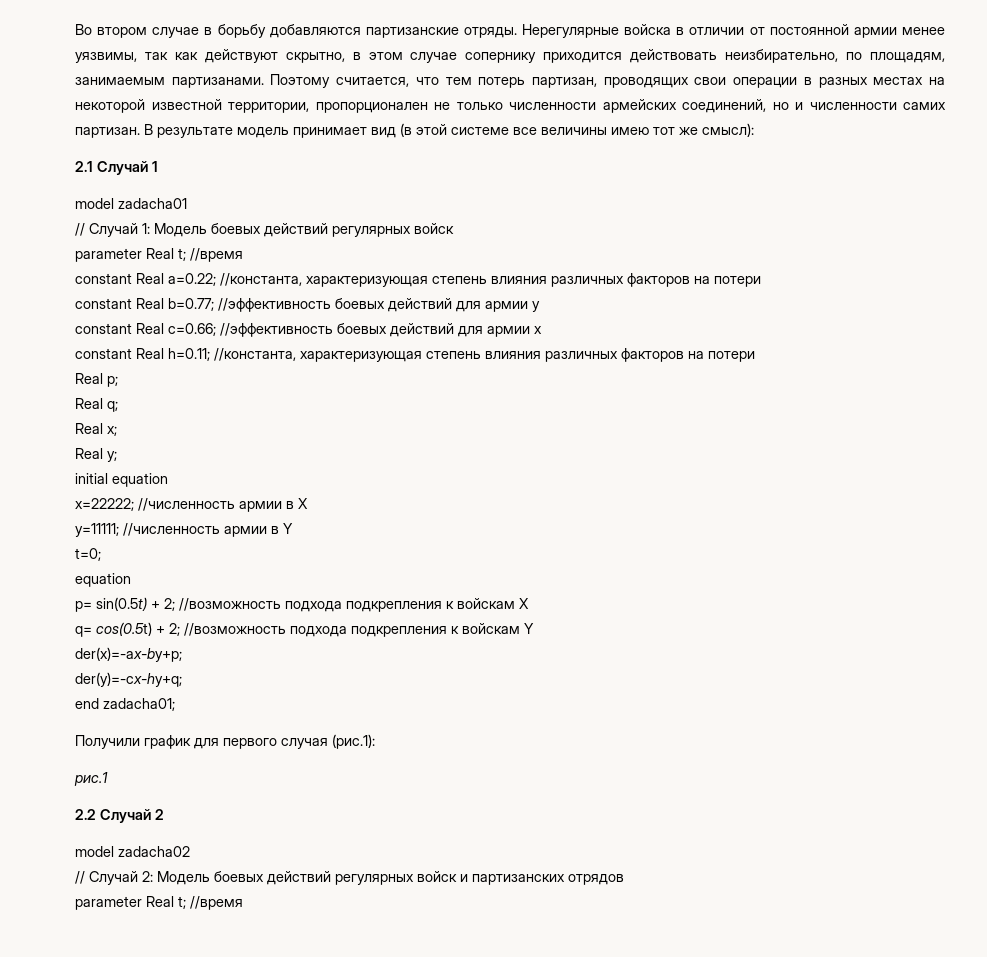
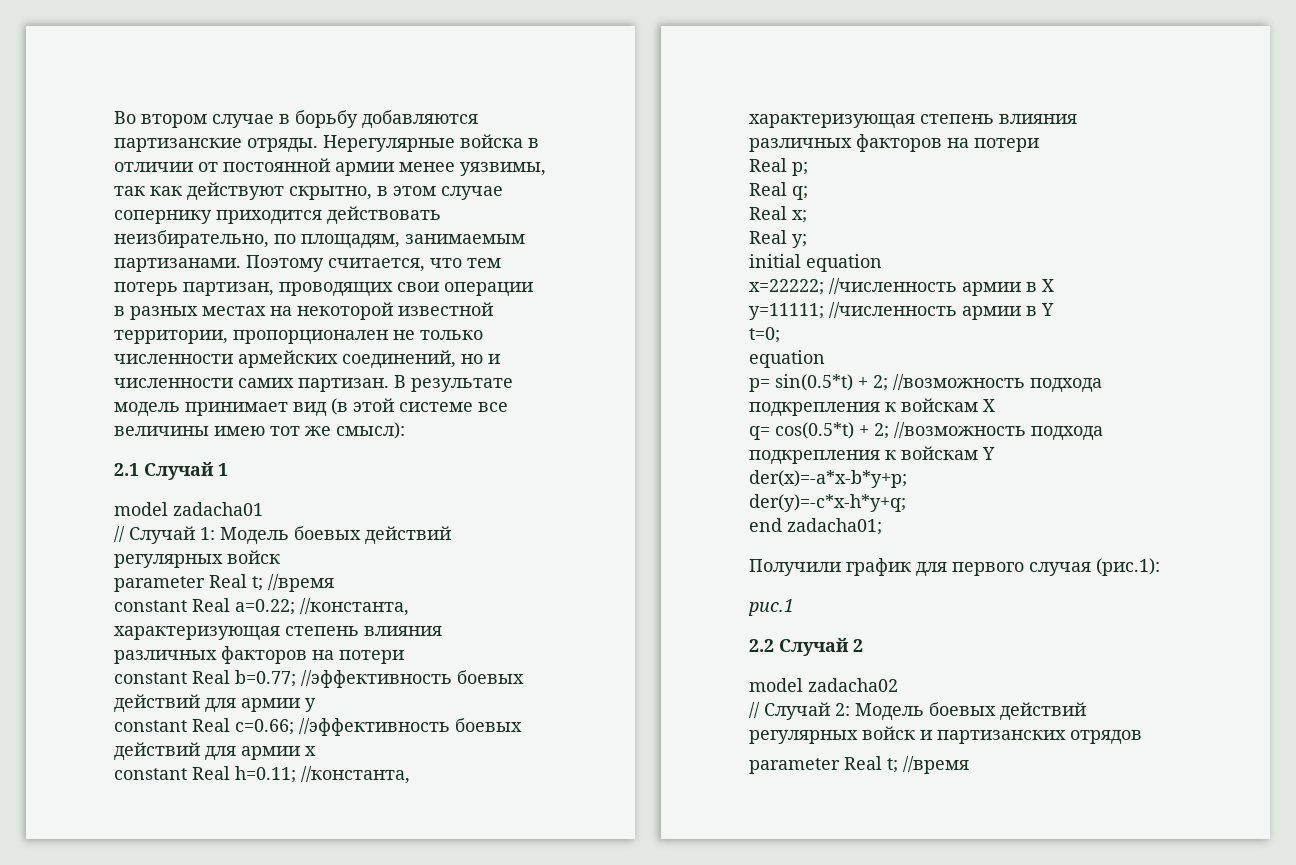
- p= sin(0.5t) + 2; //возможность подхода подкрепления к войскам X
+ p= sin(0.5*t) + 2; //возможность подхода подкрепления к войскам X
- q= cos(0.5t) + 2; //возможность подхода подкрепления к войскам Y
+ q= cos(0.5*t) + 2; //возможность подхода подкрепления к войскам Y
- der(x)=-ax-by+p;
- der(y)=-cx-hy+q;
+ der(x)=-a*x-b*y+p;
+ der(y)=-c*x-h*y+q;

